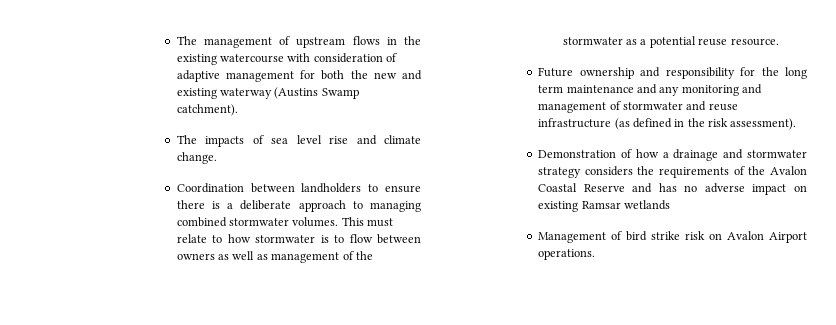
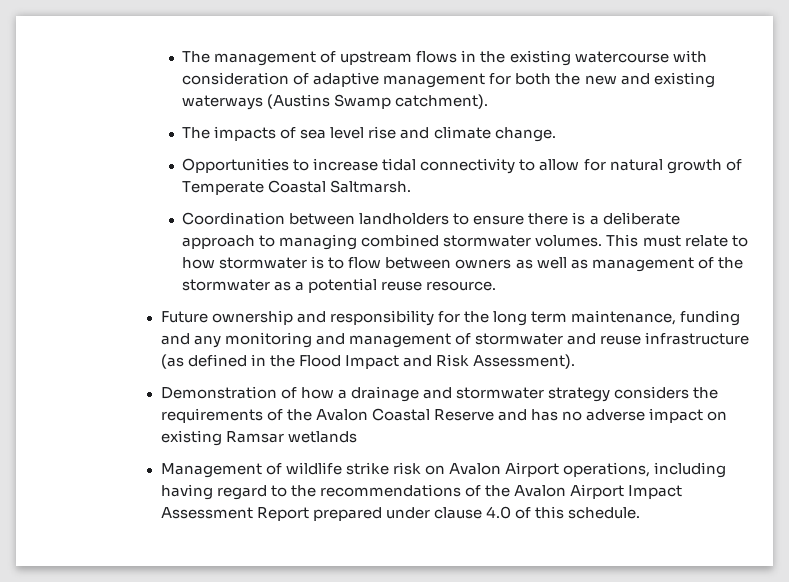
- The management of upstream flows in the existing watercourse with consideration of adaptive management for both the new and existing waterway (Austins Swamp catchment).
+ The management of upstream flows in the existing watercourse with consideration of adaptive management for both the new and existing waterways (Austins Swamp catchment).
+ Opportunities to increase tidal connectivity to allow for natural growth of Temperate Coastal Saltmarsh.
- Future ownership and responsibility for the long term maintenance and any monitoring and management of stormwater and reuse infrastructure (as defined in the risk assessment).
+ Future ownership and responsibility for the long term maintenance, funding and any monitoring and management of stormwater and reuse infrastructure (as defined in the Flood Impact and Risk Assessment).
- Management of bird strike risk on Avalon Airport operations.
+ Management of wildlife strike risk on Avalon Airport operations, including having regard to the recommendations of the Avalon Airport Impact Assessment Report prepared under clause 4.0 of this schedule.

